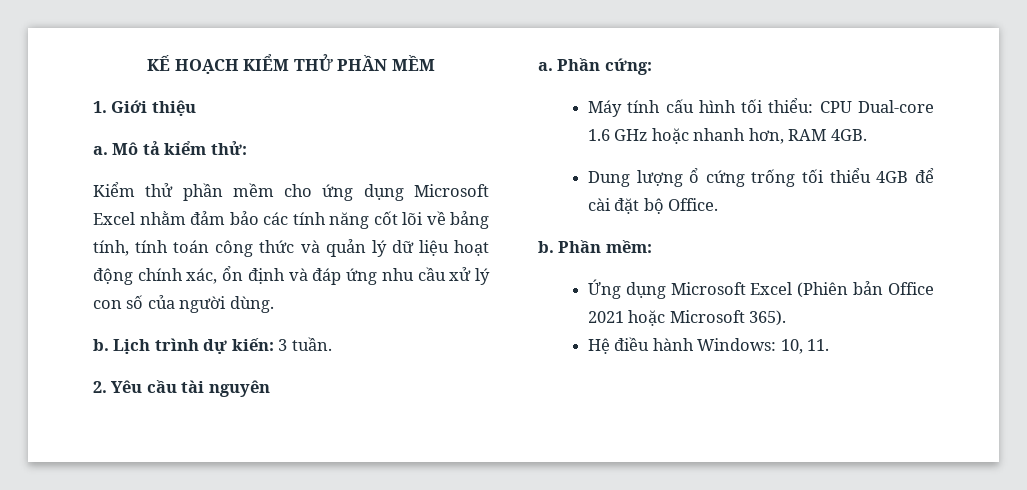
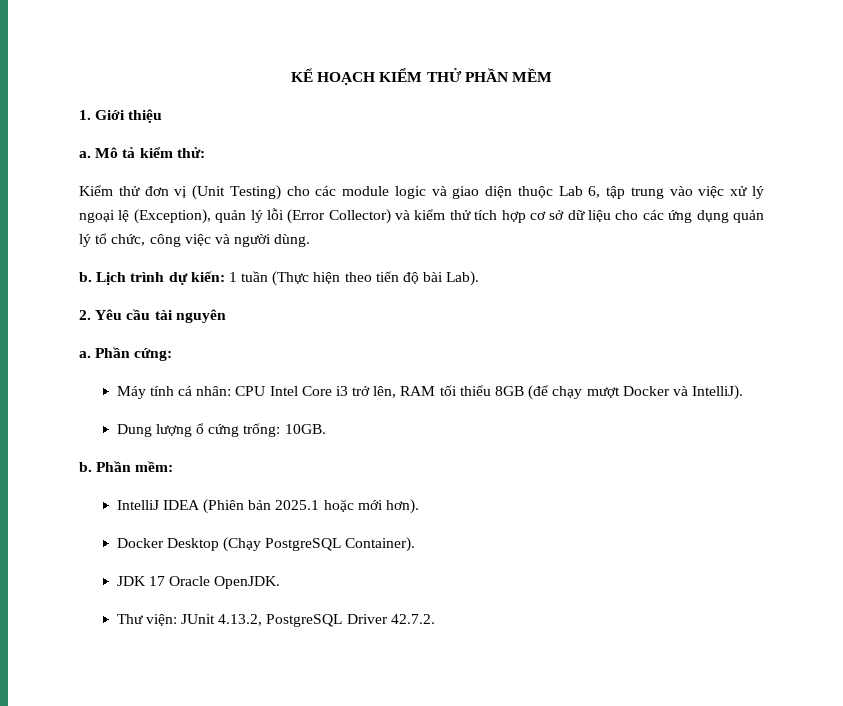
- Kiểm thử phần mềm cho ứng dụng Microsoft Excel nhằm đảm bảo các tính năng cốt lõi về bảng tính, tính toán công thức và quản lý dữ liệu hoạt động chính xác, ổn định và đáp ứng nhu cầu xử lý con số của người dùng.
+ Kiểm thử đơn vị (Unit Testing) cho các module logic và giao diện thuộc Lab 6, tập trung vào việc xử lý ngoại lệ (Exception), quản lý lỗi (Error Collector) và kiểm thử tích hợp cơ sở dữ liệu cho các ứng dụng quản lý tổ chức, công việc và người dùng.
- Lịch trình dự kiến: 3 tuần.
+ Lịch trình dự kiến: 1 tuần (Thực hiện theo tiến độ bài Lab).
- Máy tính cấu hình tối thiểu: CPU Dual-core 1.6 GHz hoặc nhanh hơn, RAM 4GB.
- Dung lượng ổ cứng trống tối thiểu 4GB để cài đặt bộ Office.
+ Máy tính cá nhân: CPU Intel Core i3 trở lên, RAM tối thiểu 8GB (để chạy mượt Docker và IntelliJ).
+ Dung lượng ổ cứng trống: 10GB.
  b. Phần mềm:
- Ứng dụng Microsoft Excel (Phiên bản Office 2021 hoặc Microsoft 365).
- Hệ điều hành Windows: 10, 11.
+ IntelliJ IDEA (Phiên bản 2025.1 hoặc mới hơn).
+ Docker Desktop (Chạy PostgreSQL Container).
+ JDK 17 Oracle OpenJDK.
+ Thư viện: JUnit 4.13.2, PostgreSQL Driver 42.7.2.

